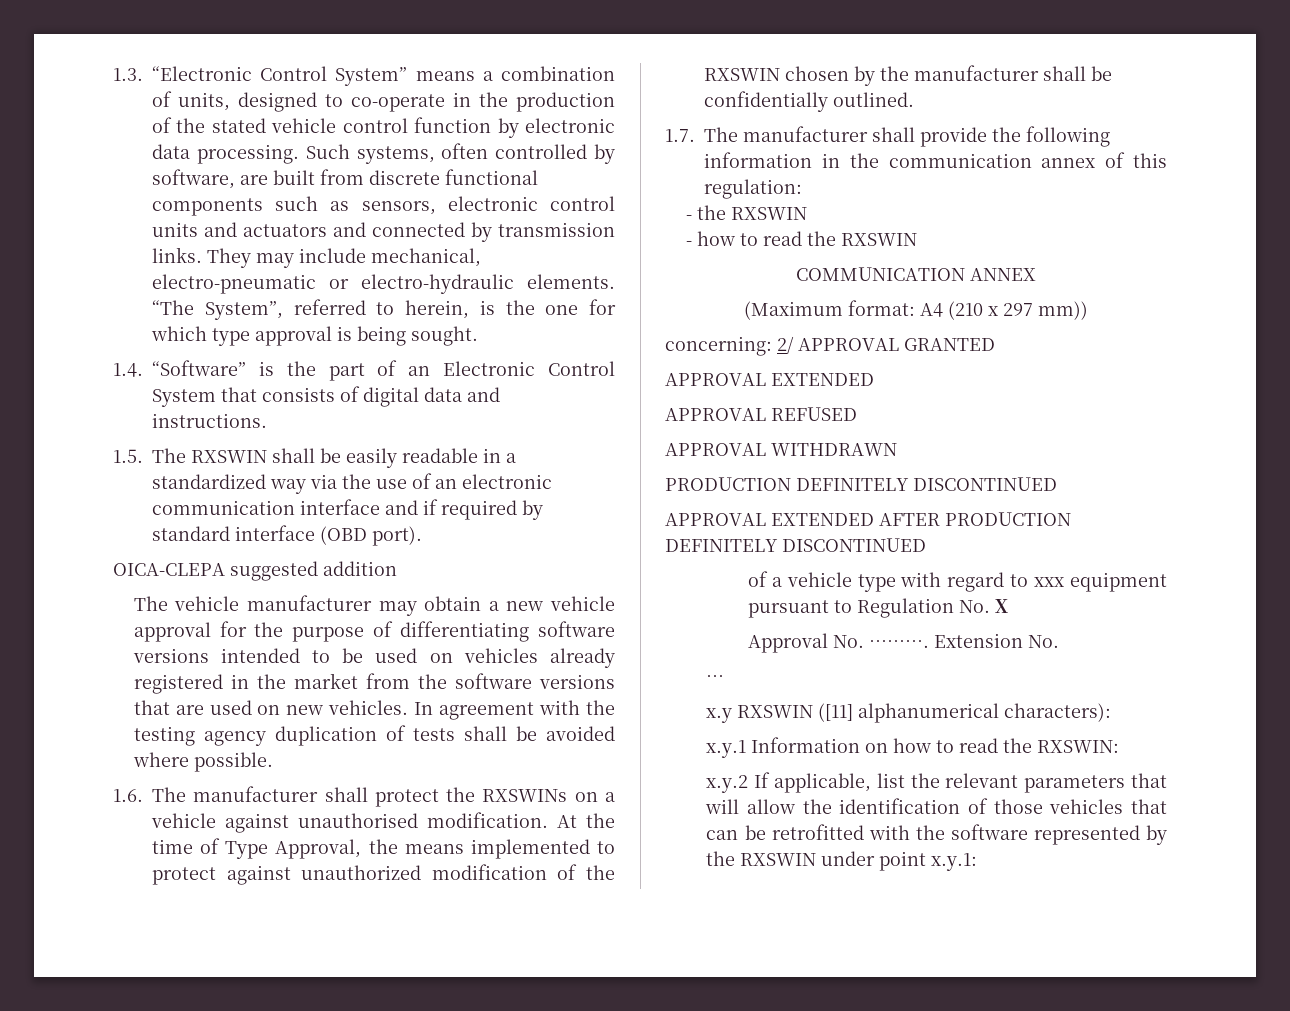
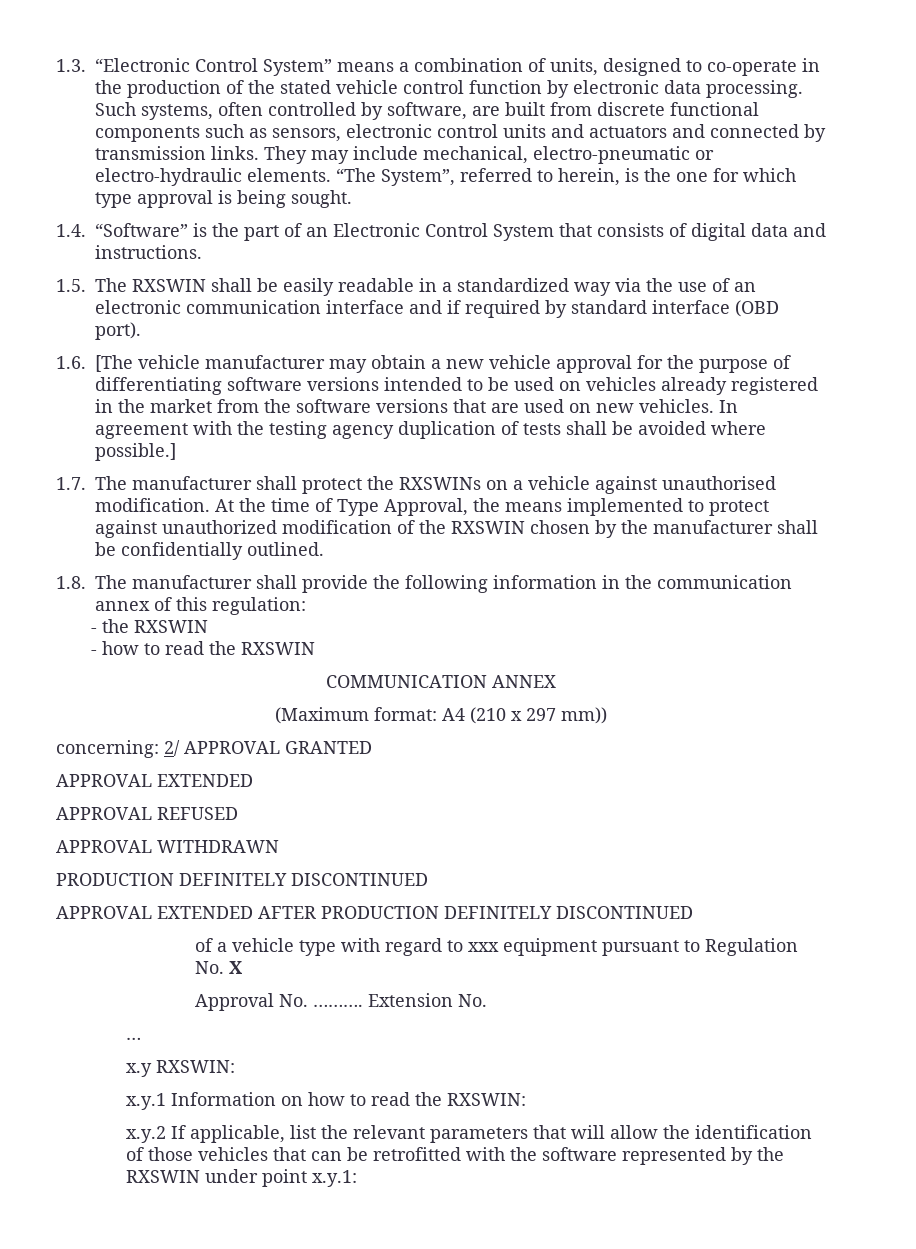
- OICA-CLEPA suggested addition
- The vehicle manufacturer may obtain a new vehicle approval for the purpose of differentiating software versions intended to be used on vehicles already registered in the market from the software versions that are used on new vehicles.
+ 1.6. [The vehicle manufacturer may obtain a new vehicle approval for the purpose of differentiating software versions intended to be used on vehicles already registered in the market from the software versions that are used on new vehicles.
- In agreement with the testing agency duplication of tests shall be avoided where possible.
- 1.6. The manufacturer shall protect the RXSWINs on a vehicle against unauthorised modification.
+ In agreement with the testing agency duplication of tests shall be avoided where possible.]
+ 1.7. The manufacturer shall protect the RXSWINs on a vehicle against unauthorised modification.
- 1.7. The manufacturer shall provide the following information in the communication annex of this regulation:
+ 1.8. The manufacturer shall provide the following information in the communication annex of this regulation:
- x.y RXSWIN ([11] alphanumerical characters):
+ x.y RXSWIN:

